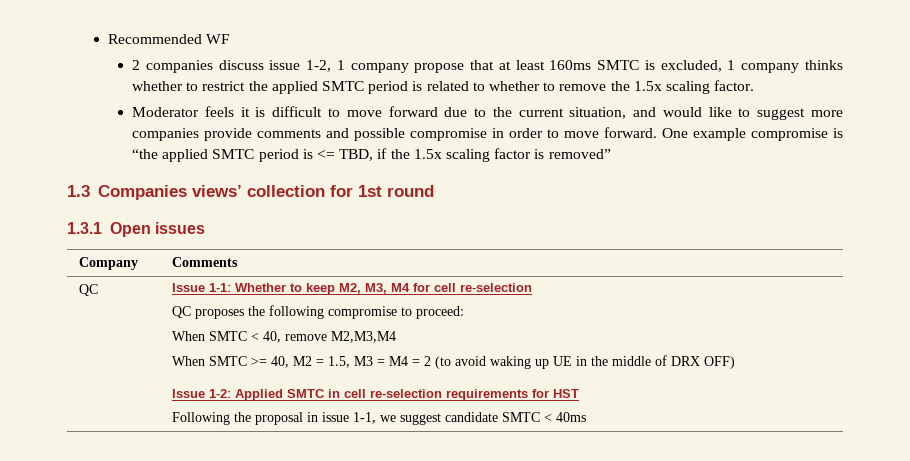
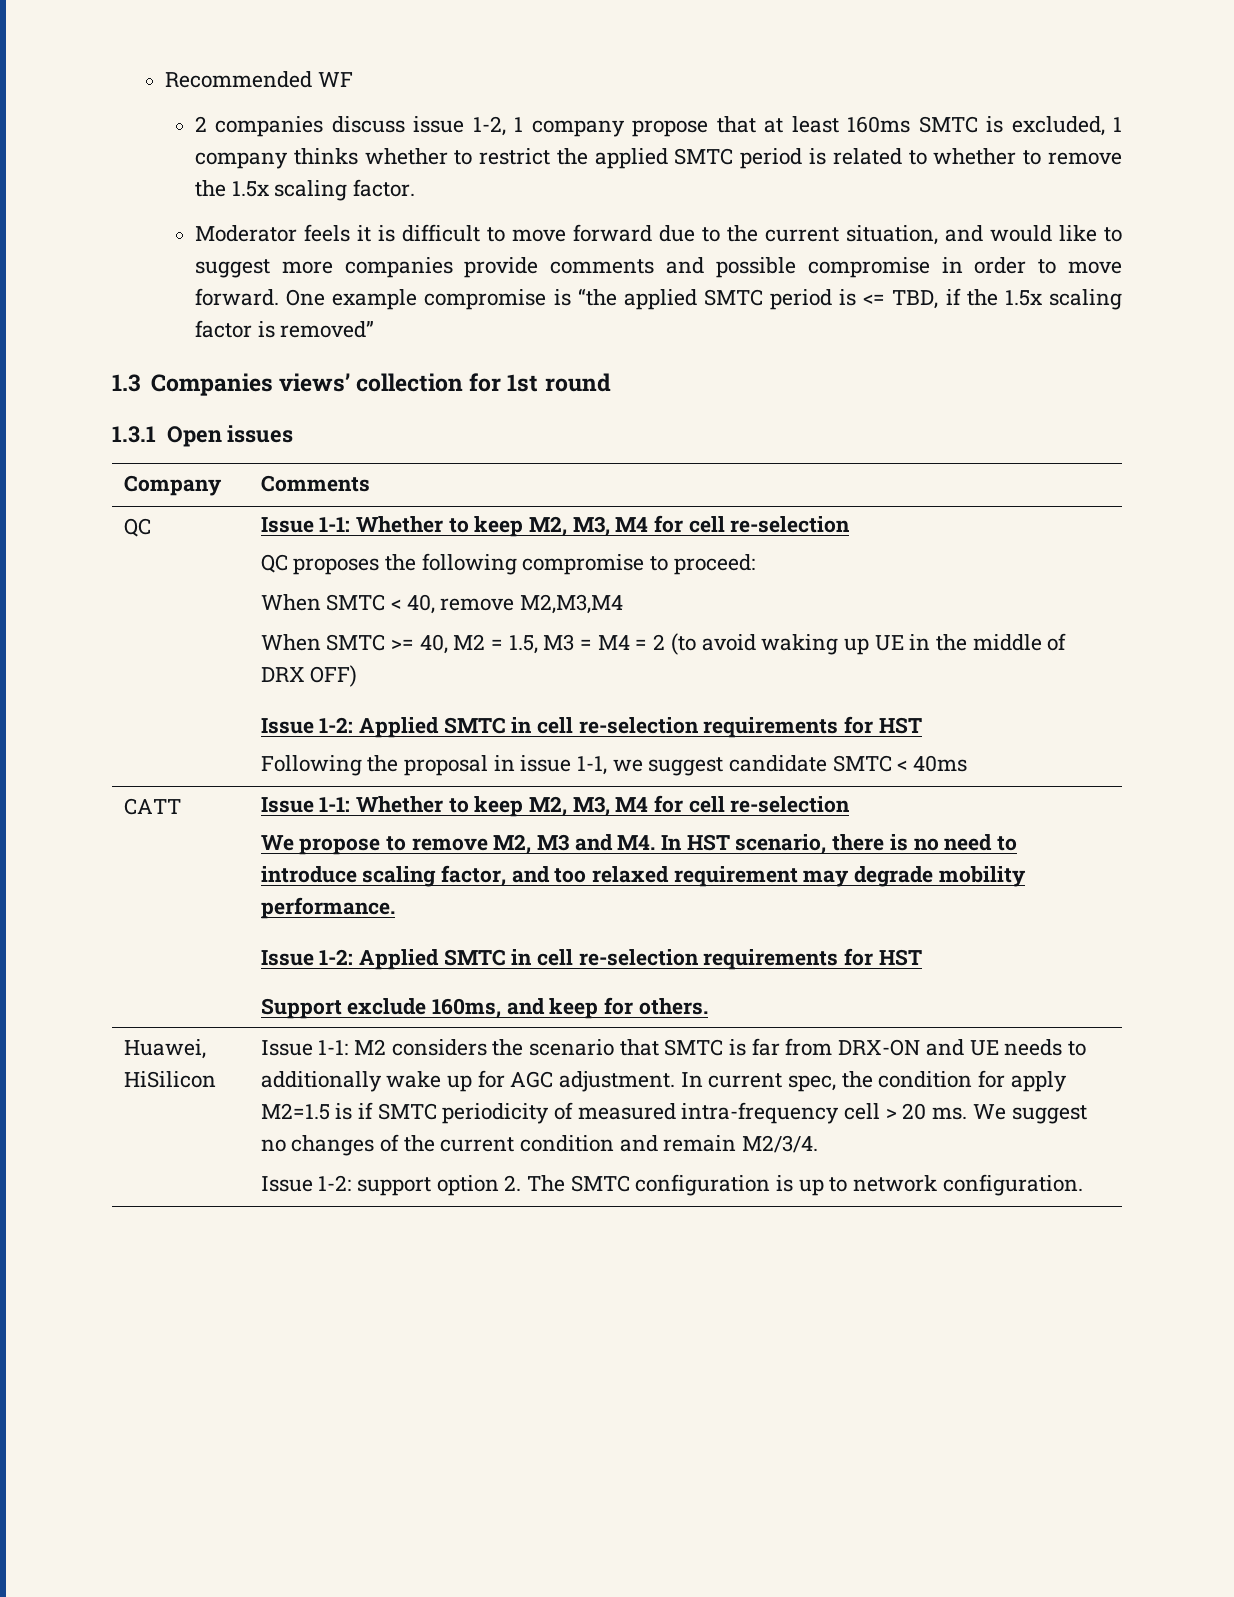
+ CATT | Issue 1-1: Whether to keep M2, M3, M4 for cell re-selection
+ We propose to remove M2, M3 and M4. In HST scenario, there is no need to introduce scaling factor, and too relaxed requirement may degrade mobility performance.
+ Issue 1-2: Applied SMTC in cell re-selection requirements for HST
+ Support exclude 160ms, and keep for others.
+ Huawei, HiSilicon | Issue 1-1: M2 considers the scenario that SMTC is far from DRX-ON and UE needs to additionally wake up for AGC adjustment. In current spec, the condition for apply M2=1.5 is if SMTC periodicity of measured intra-frequency cell > 20 ms. We suggest no changes of the current condition and remain M2/3/4.
+ Issue 1-2: support option 2. The SMTC configuration is up to network configuration.

